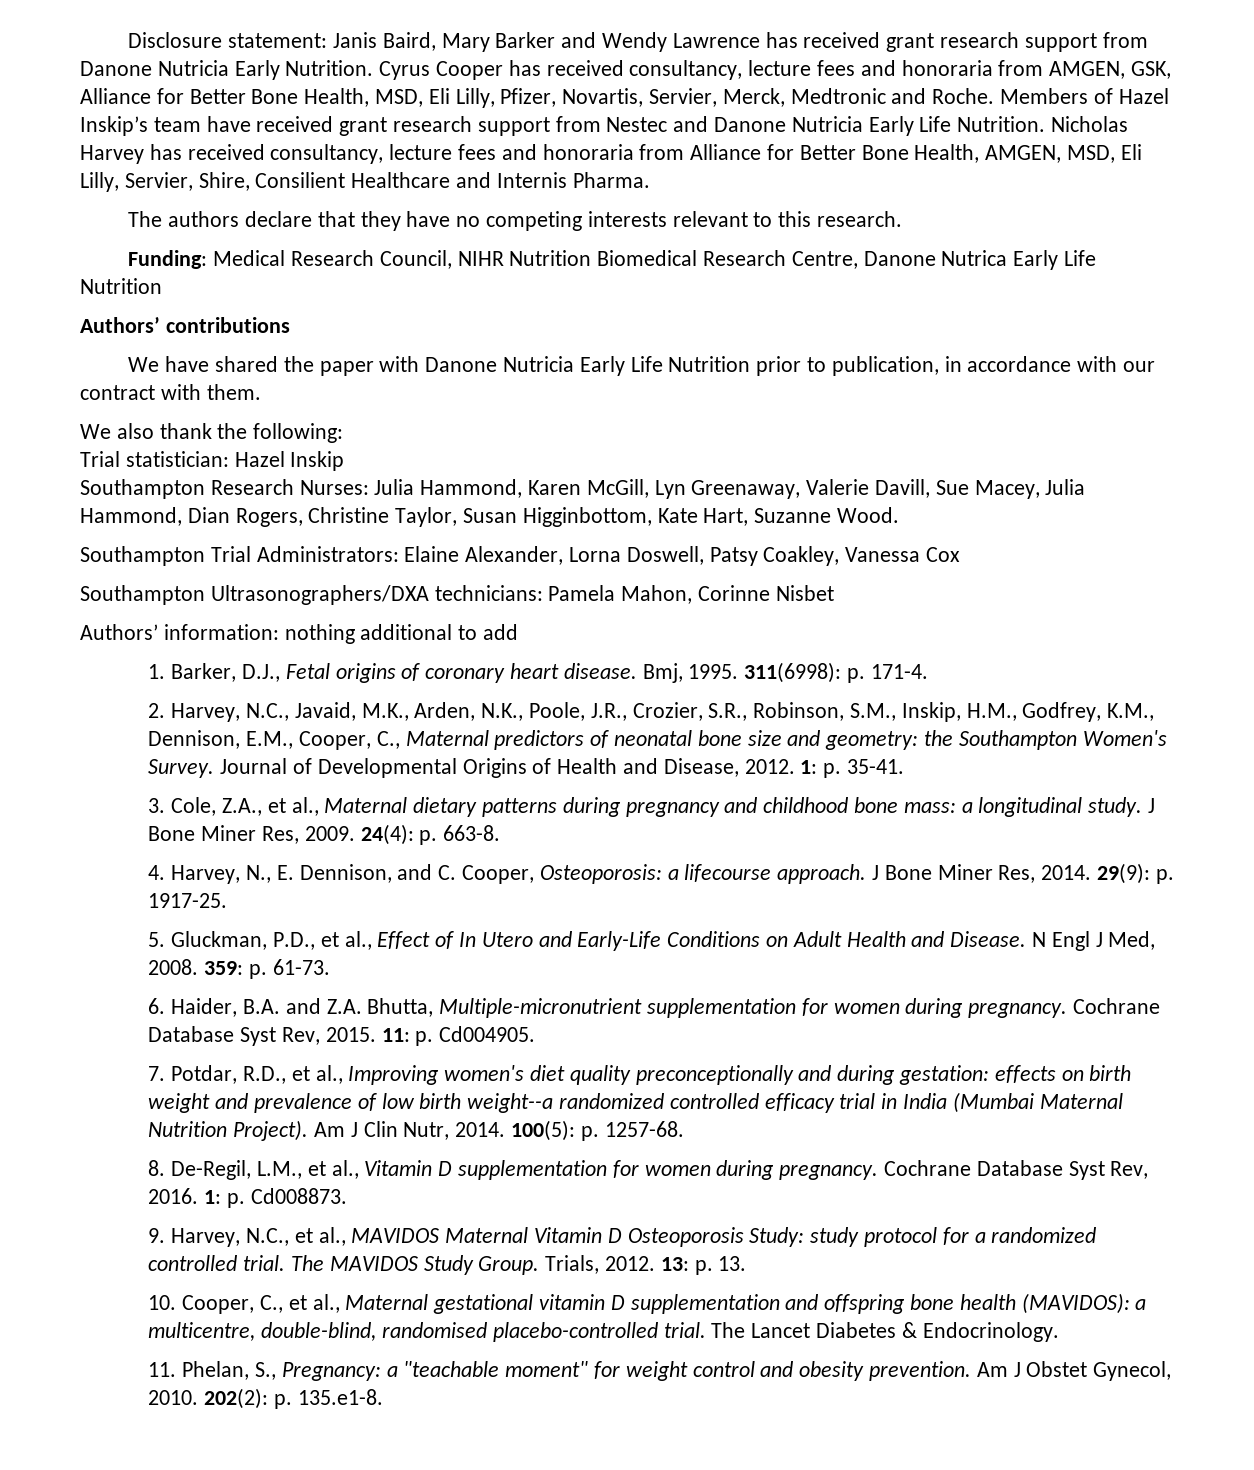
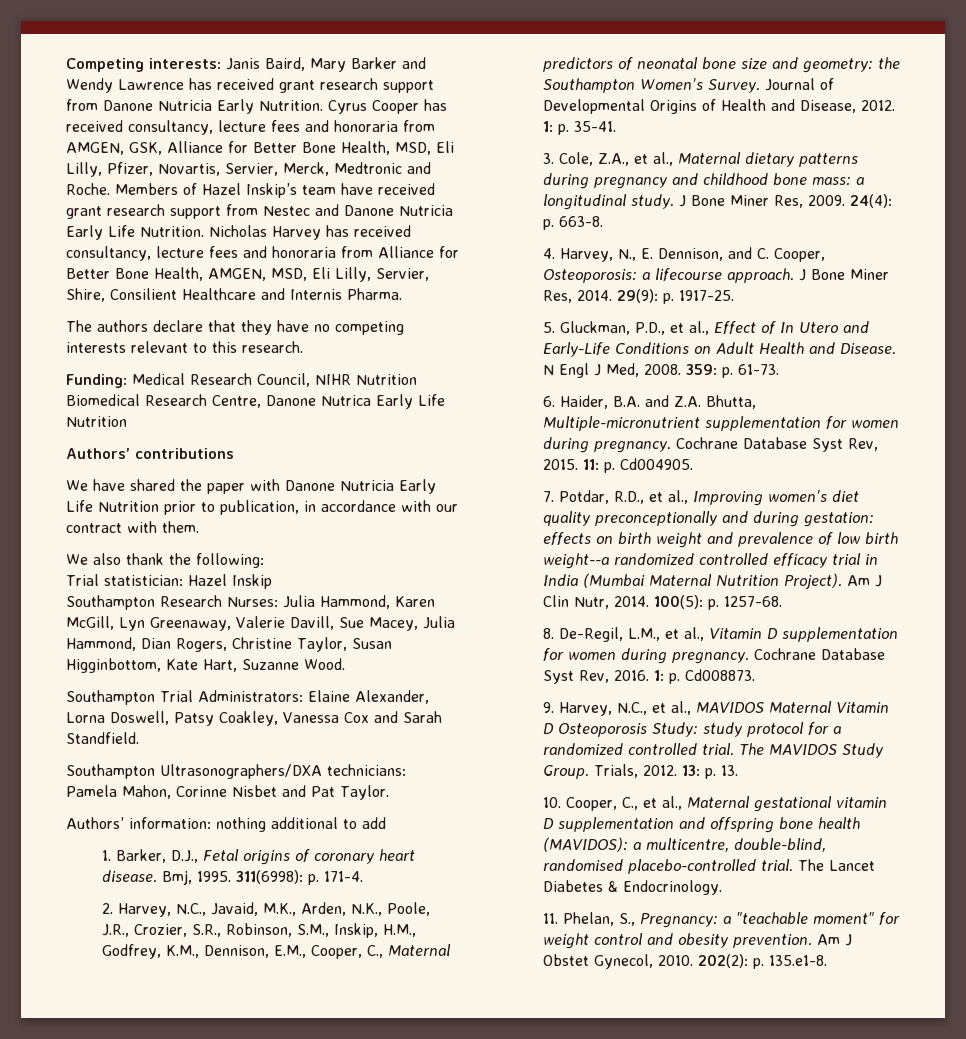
- Disclosure statement: Janis Baird, Mary Barker and Wendy Lawrence has received grant research support from Danone Nutricia Early Nutrition.
+ Competing interests: Janis Baird, Mary Barker and Wendy Lawrence has received grant research support from Danone Nutricia Early Nutrition.
- Southampton Trial Administrators: Elaine Alexander, Lorna Doswell, Patsy Coakley, Vanessa Cox
+ Southampton Trial Administrators: Elaine Alexander, Lorna Doswell, Patsy Coakley, Vanessa Cox and Sarah Standfield.
- Southampton Ultrasonographers/DXA technicians: Pamela Mahon, Corinne Nisbet
+ Southampton Ultrasonographers/DXA technicians: Pamela Mahon, Corinne Nisbet and Pat Taylor.

